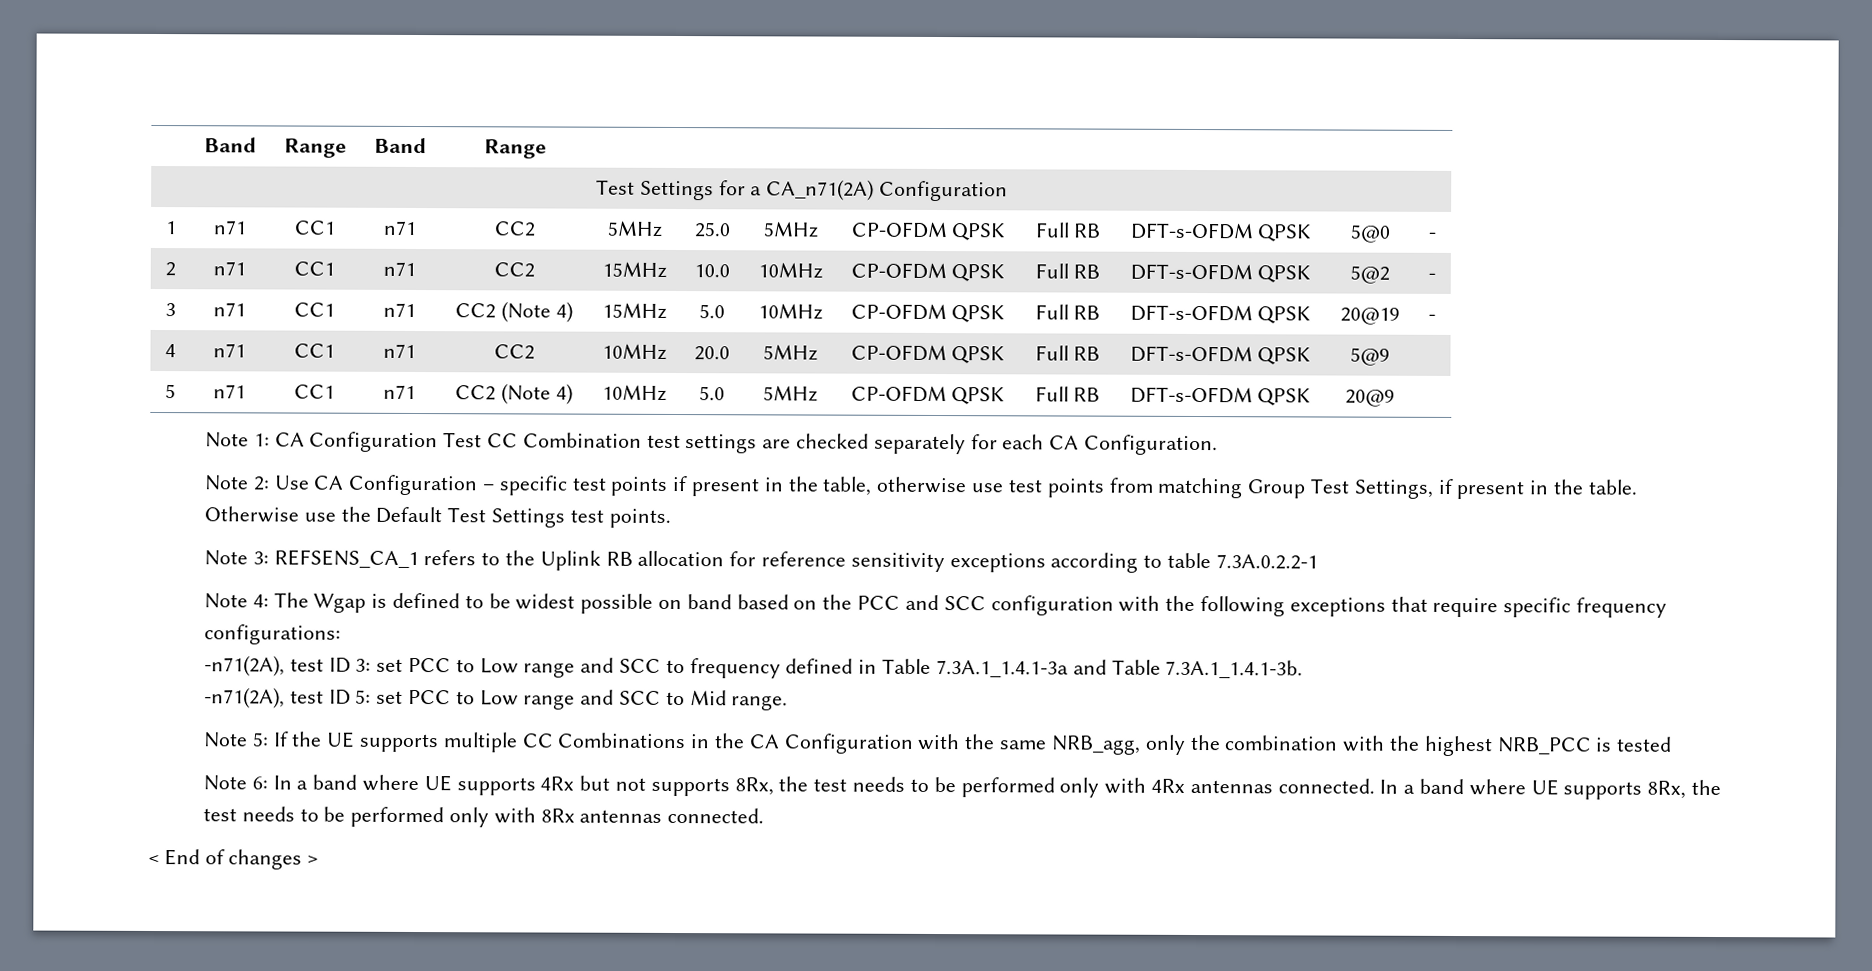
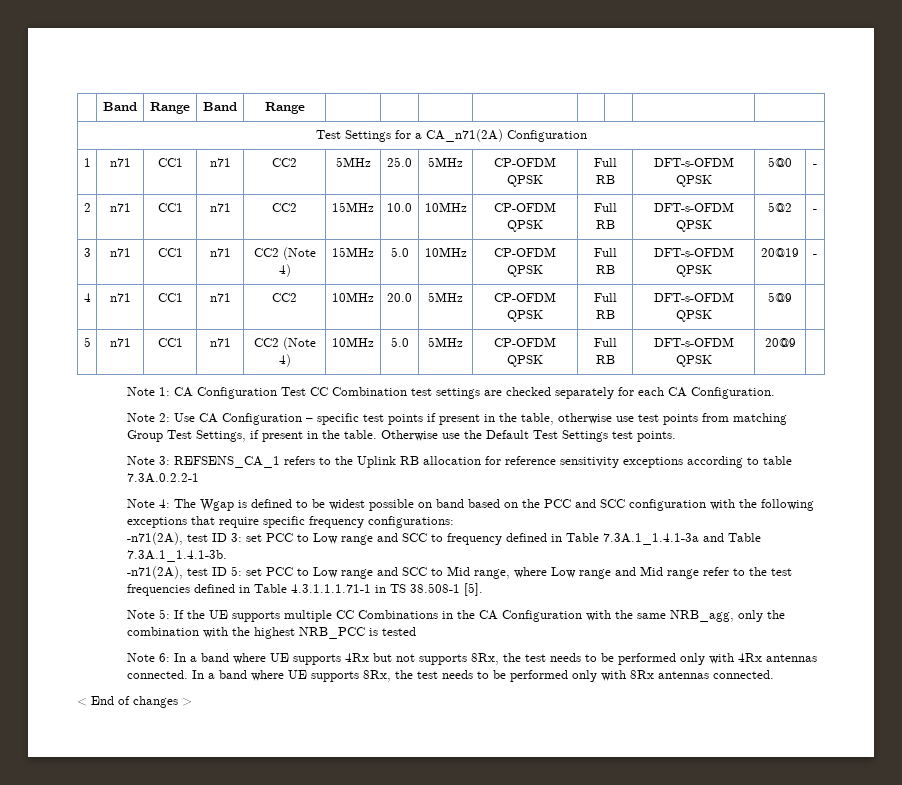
- -n71(2A), test ID 5: set PCC to Low range and SCC to Mid range.
+ -n71(2A), test ID 5: set PCC to Low range and SCC to Mid range, where Low range and Mid range refer to the test frequencies defined in Table 4.3.1.1.1.71-1 in TS 38.508-1 [5].

